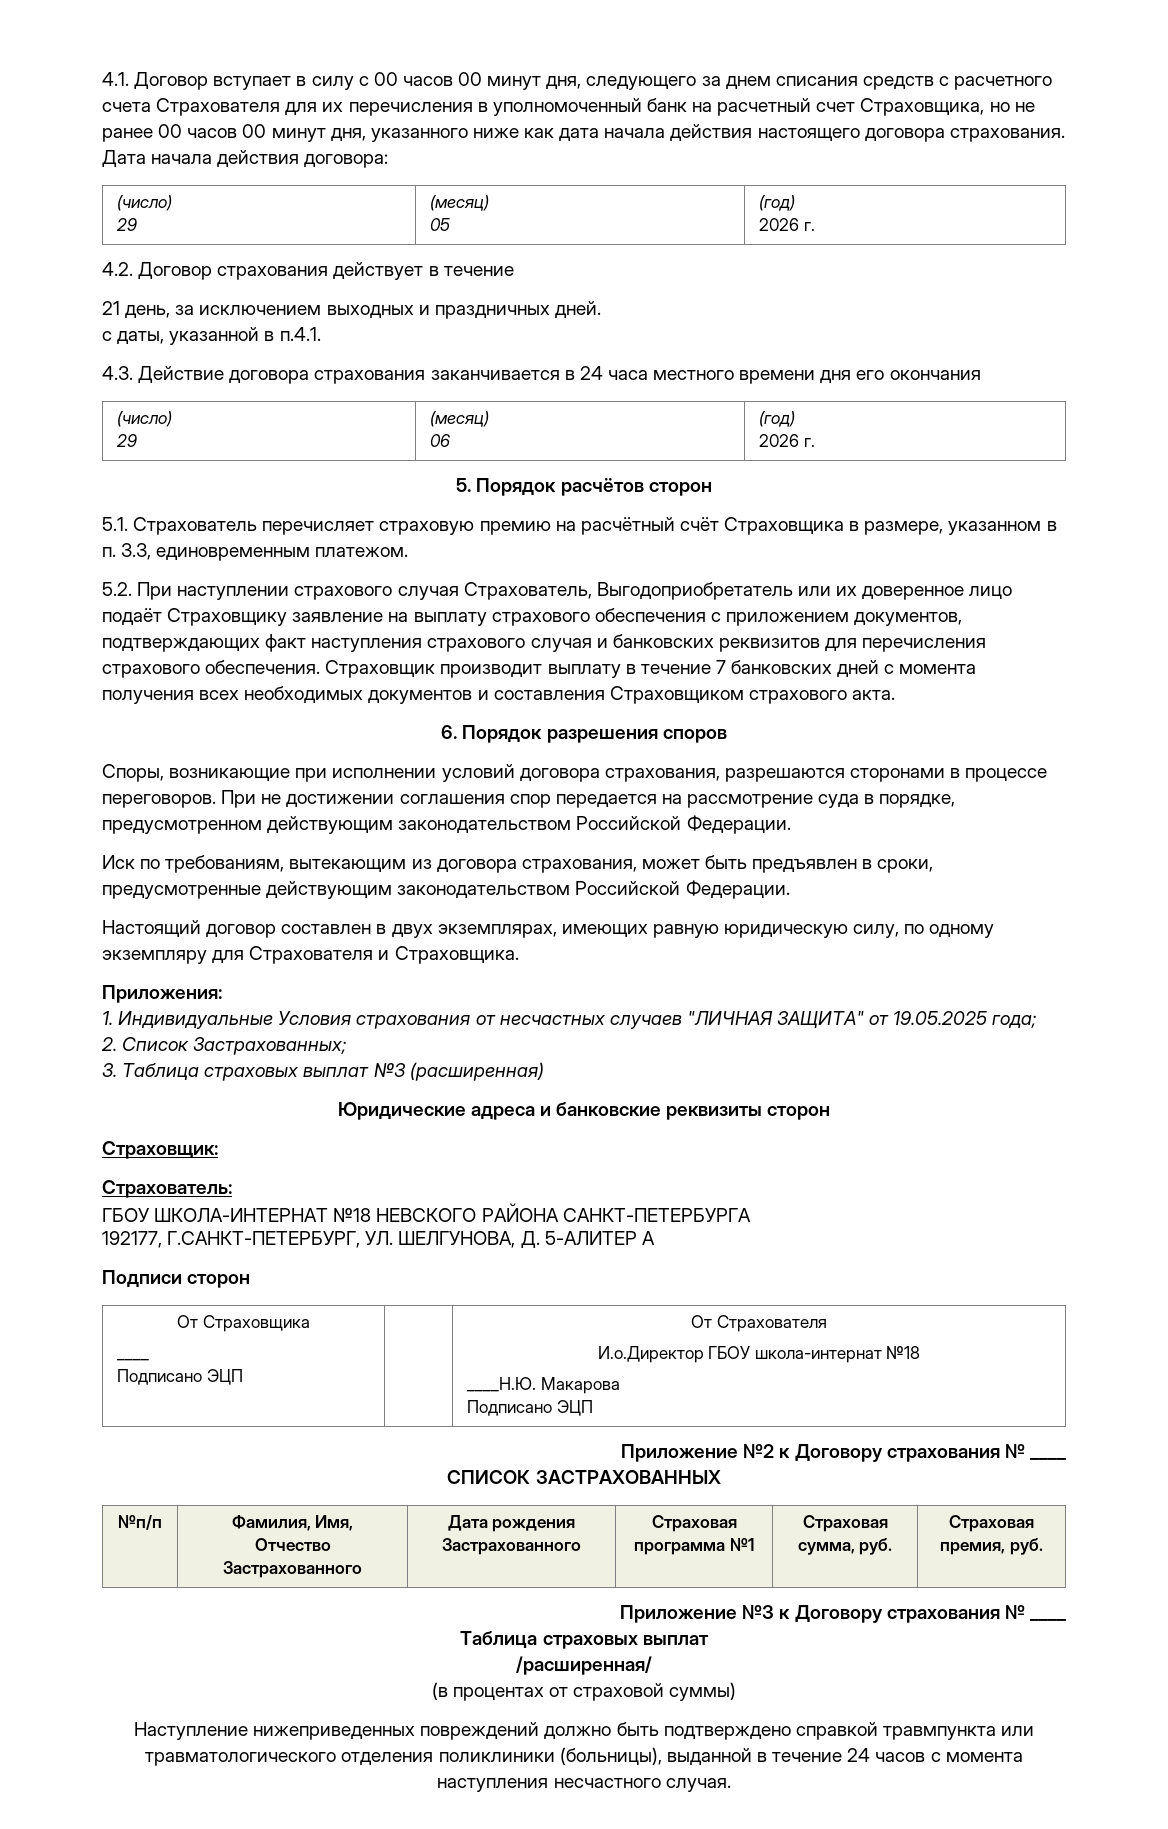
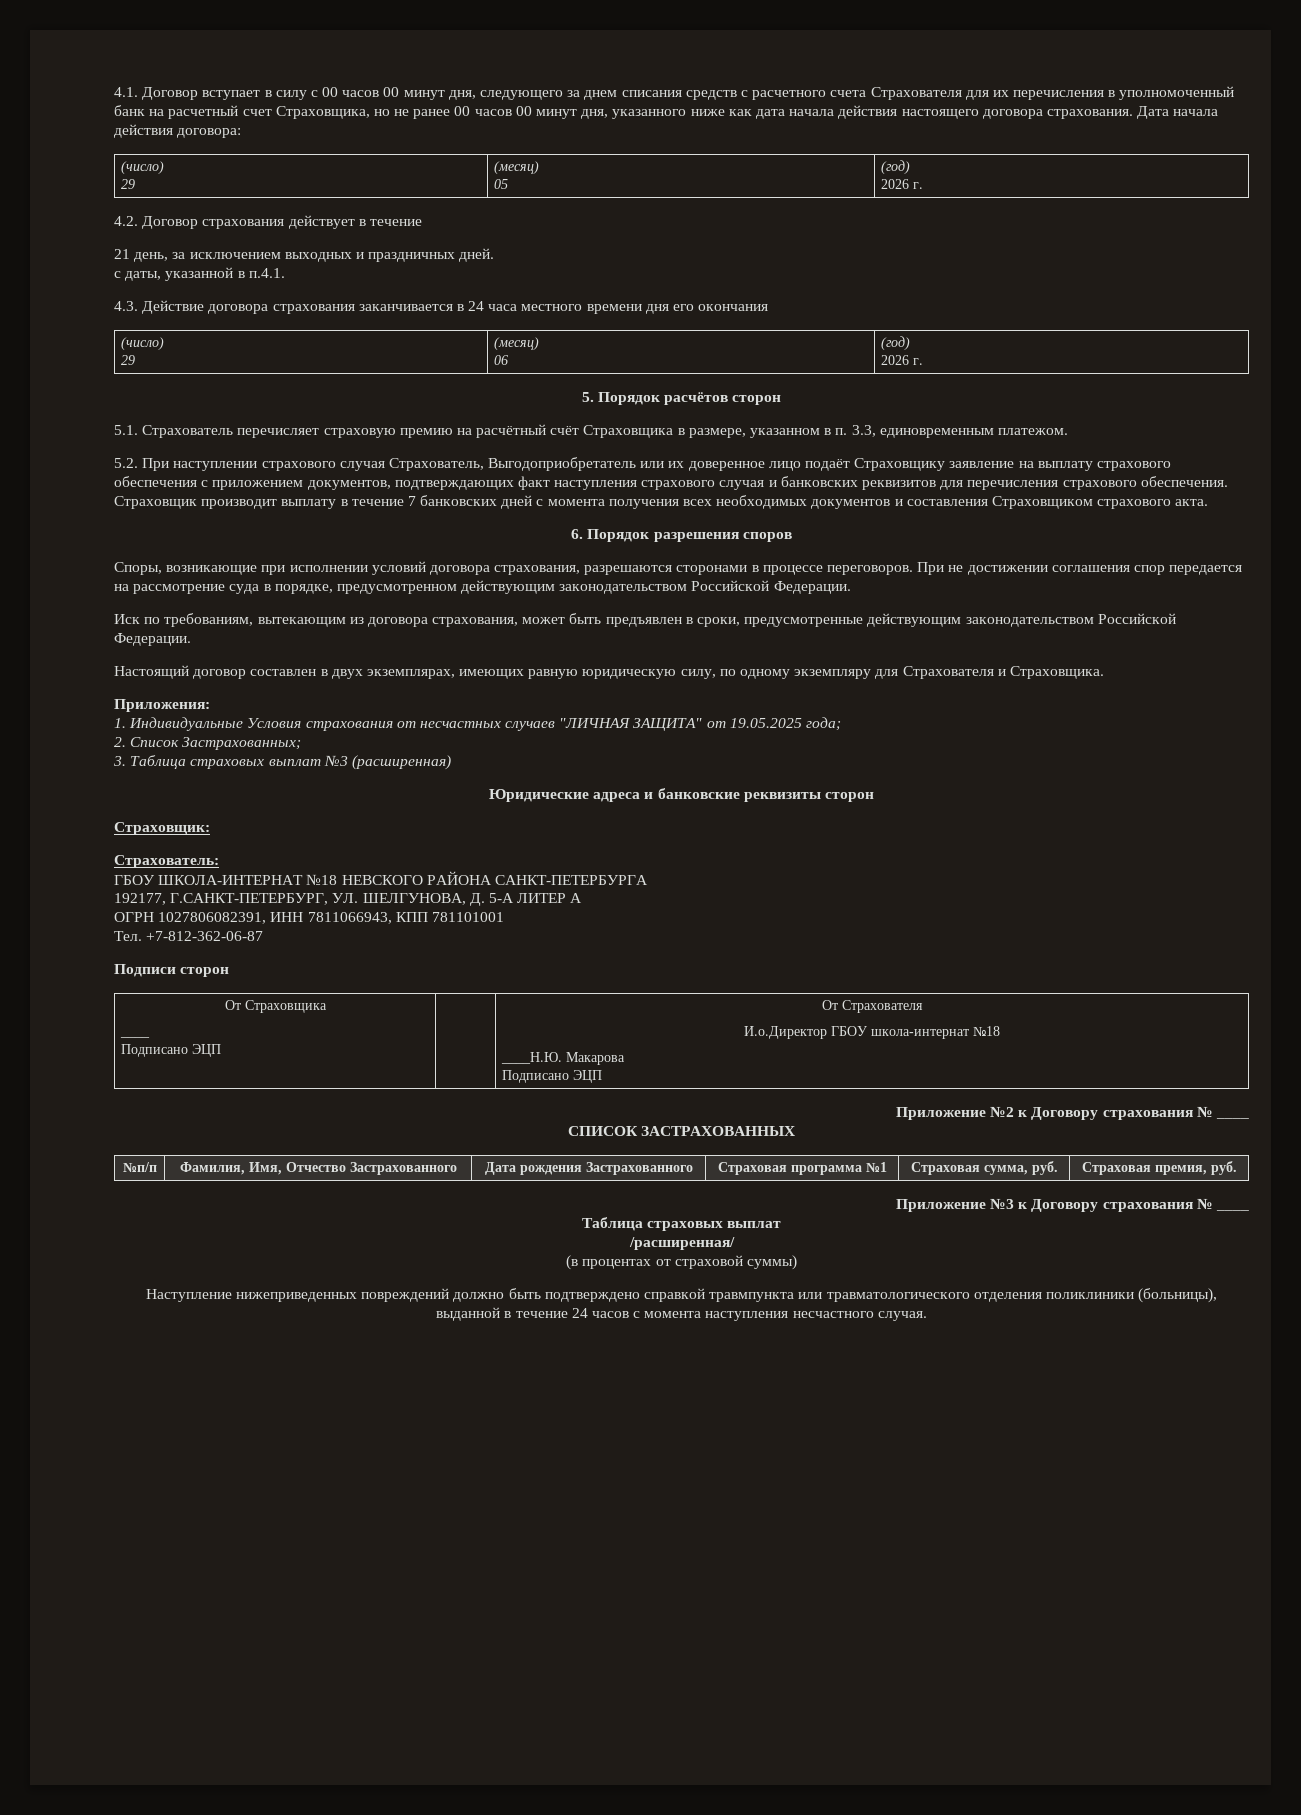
- 192177, Г.САНКТ-ПЕТЕРБУРГ, УЛ. ШЕЛГУНОВА, Д. 5-АЛИТЕР А
+ 192177, Г.САНКТ-ПЕТЕРБУРГ, УЛ. ШЕЛГУНОВА, Д. 5-А ЛИТЕР А
+ ОГРН 1027806082391, ИНН 7811066943, КПП 781101001
+ Тел. +7-812-362-06-87

